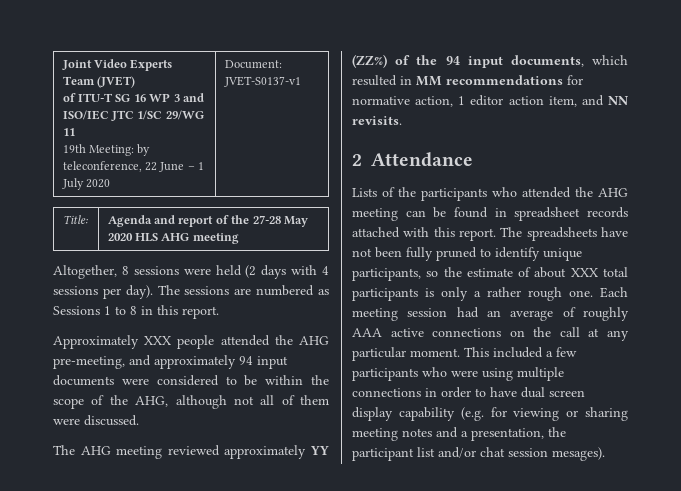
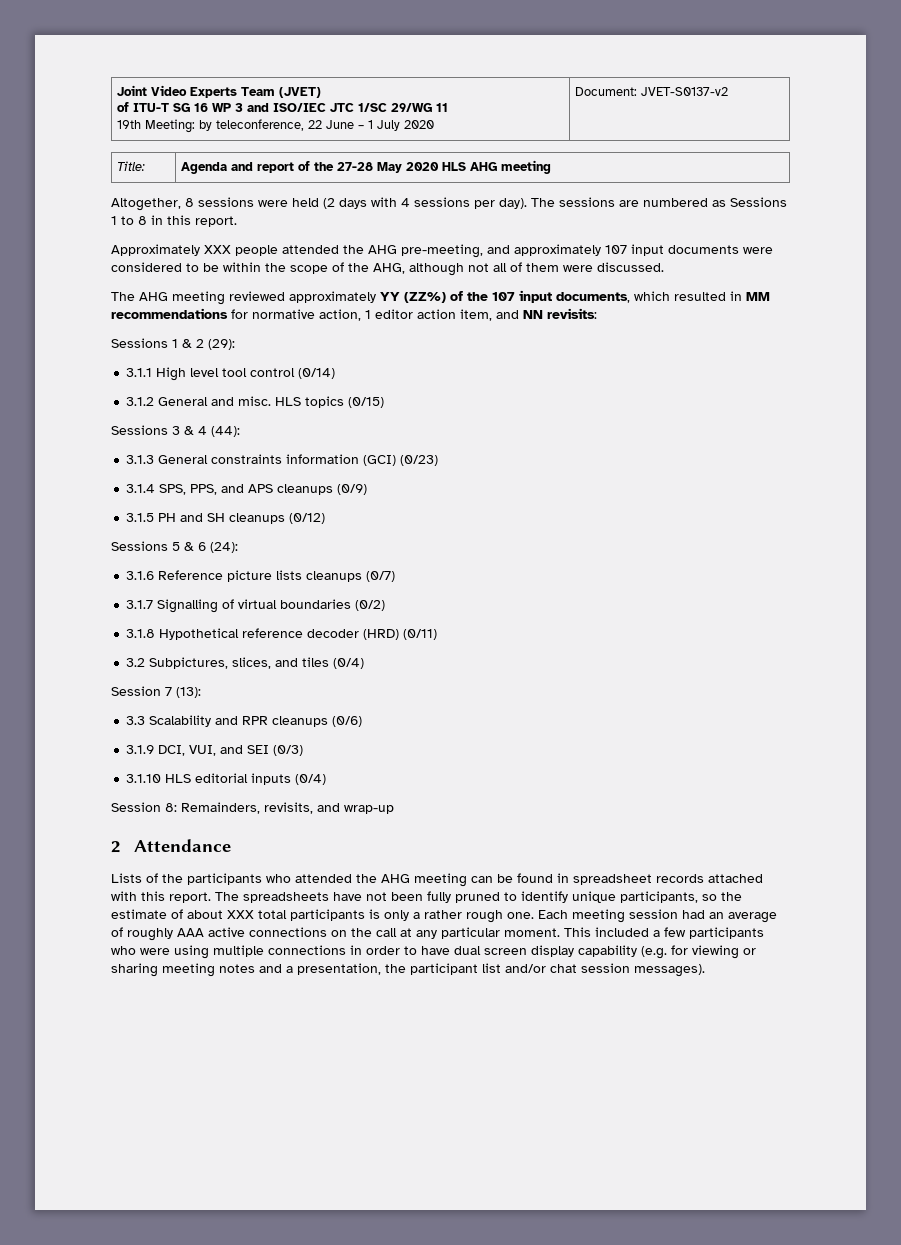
  Joint Video Experts Team (JVET)
  of ITU-T SG 16 WP 3 and ISO/IEC JTC 1/SC 29/WG 11
- 19th Meeting: by teleconference, 22 June – 1 July 2020 | Document: JVET-S0137-v1
+ 19th Meeting: by teleconference, 22 June – 1 July 2020 | Document: JVET-S0137-v2
- Approximately XXX people attended the AHG pre-meeting, and approximately 94 input documents were considered to be within the scope of the AHG, although not all of them were discussed.
+ Approximately XXX people attended the AHG pre-meeting, and approximately 107 input documents were considered to be within the scope of the AHG, although not all of them were discussed.
- The AHG meeting reviewed approximately YY (ZZ%) of the 94 input documents, which resulted in MM recommendations for normative action, 1 editor action item, and NN revisits.
+ The AHG meeting reviewed approximately YY (ZZ%) of the 107 input documents, which resulted in MM recommendations for normative action, 1 editor action item, and NN revisits:
+ Sessions 1 & 2 (29):
+ 3.1.1 High level tool control (0/14)
+ 3.1.2 General and misc. HLS topics (0/15)
+ Sessions 3 & 4 (44):
+ 3.1.3 General constraints information (GCI) (0/23)
+ 3.1.4 SPS, PPS, and APS cleanups (0/9)
+ 3.1.5 PH and SH cleanups (0/12)
+ Sessions 5 & 6 (24):
+ 3.1.6 Reference picture lists cleanups (0/7)
+ 3.1.7 Signalling of virtual boundaries (0/2)
+ 3.1.8 Hypothetical reference decoder (HRD) (0/11)
+ 3.2 Subpictures, slices, and tiles (0/4)
+ Session 7 (13):
+ 3.3 Scalability and RPR cleanups (0/6)
+ 3.1.9 DCI, VUI, and SEI (0/3)
+ 3.1.10 HLS editorial inputs (0/4)
+ Session 8: Remainders, revisits, and wrap-up
- This included a few participants who were using multiple connections in order to have dual screen display capability (e.g. for viewing or sharing meeting notes and a presentation, the participant list and/or chat session mesages).
+ This included a few participants who were using multiple connections in order to have dual screen display capability (e.g. for viewing or sharing meeting notes and a presentation, the participant list and/or chat session messages).

